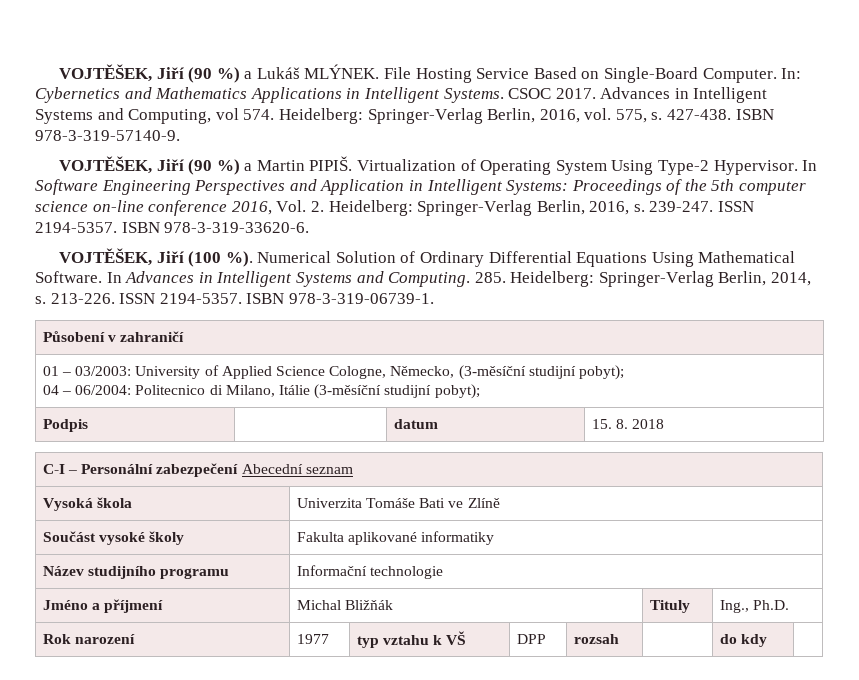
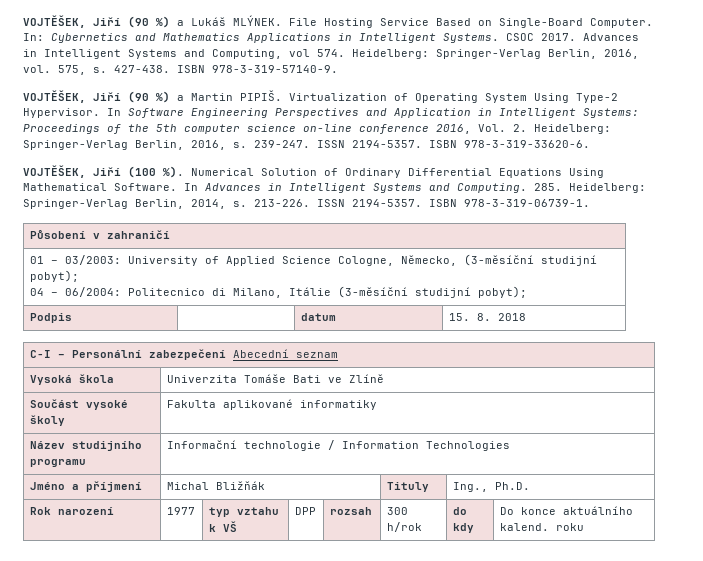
- Název studijního programu | Informační technologie
+ Název studijního programu | Informační technologie / Information Technologies
- Rok narození | 1977 | typ vztahu k VŠ | DPP | rozsah | | do kdy |
+ Rok narození | 1977 | typ vztahu k VŠ | DPP | rozsah | 300 h/rok | do kdy | Do konce aktuálního kalend. roku

